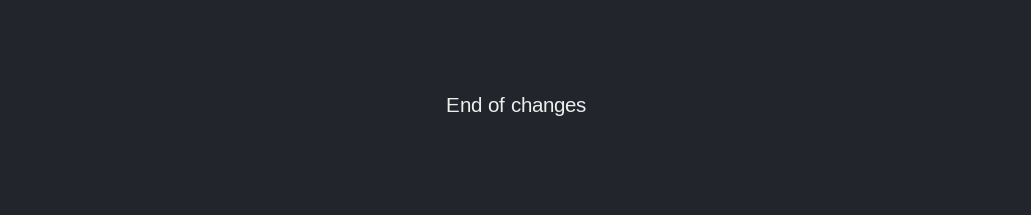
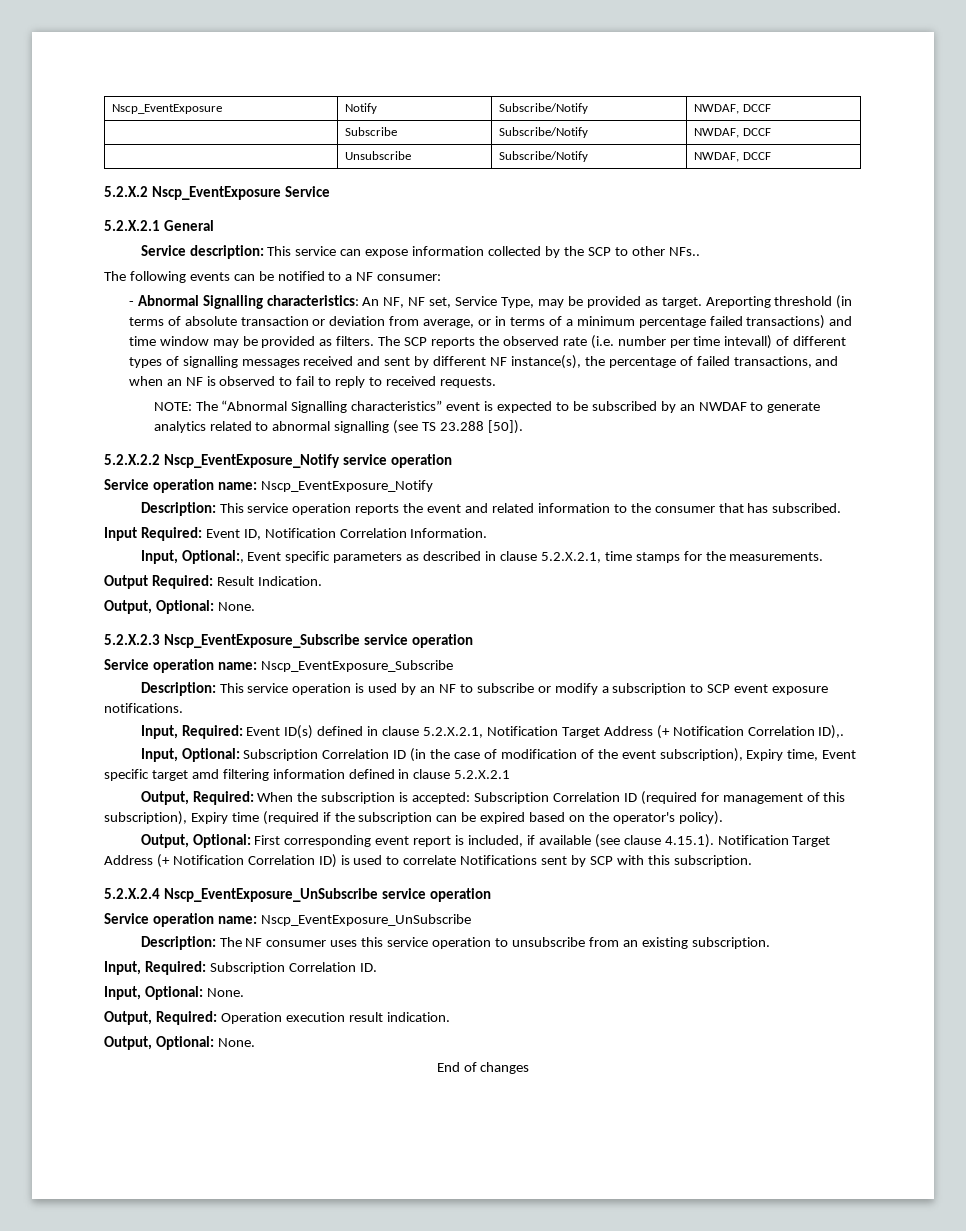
+ Nscp_EventExposure | Notify | Subscribe/Notify | NWDAF, DCCF
+ | Subscribe | Subscribe/Notify | NWDAF, DCCF
+ | Unsubscribe | Subscribe/Notify | NWDAF, DCCF
+ 5.2.X.2 Nscp_EventExposure Service
+ 5.2.X.2.1 General
+ Service description: This service can expose information collected by the SCP to other NFs..
+ The following events can be notified to a NF consumer:
+ - Abnormal Signalling characteristics: An NF, NF set, Service Type, may be provided as target. Areporting threshold (in terms of absolute transaction or deviation from average, or in terms of a minimum percentage failed transactions) and time window may be provided as filters. The SCP reports the observed rate (i.e. number per time intevall) of different types of signalling messages received and sent by different NF instance(s), the percentage of failed transactions, and when an NF is observed to fail to reply to received requests.
+ NOTE: The “Abnormal Signalling characteristics” event is expected to be subscribed by an NWDAF to generate analytics related to abnormal signalling (see TS 23.288 [50]).
+ 5.2.X.2.2 Nscp_EventExposure_Notify service operation
+ Service operation name: Nscp_EventExposure_Notify
+ Description: This service operation reports the event and related information to the consumer that has subscribed.
+ Input Required: Event ID, Notification Correlation Information.
+ Input, Optional:, Event specific parameters as described in clause 5.2.X.2.1, time stamps for the measurements.
+ Output Required: Result Indication.
+ Output, Optional: None.
+ 5.2.X.2.3 Nscp_EventExposure_Subscribe service operation
+ Service operation name: Nscp_EventExposure_Subscribe
+ Description: This service operation is used by an NF to subscribe or modify a subscription to SCP event exposure notifications.
+ Input, Required: Event ID(s) defined in clause 5.2.X.2.1, Notification Target Address (+ Notification Correlation ID),.
+ Input, Optional: Subscription Correlation ID (in the case of modification of the event subscription), Expiry time, Event specific target amd filtering information defined in clause 5.2.X.2.1
+ Output, Required: When the subscription is accepted: Subscription Correlation ID (required for management of this subscription), Expiry time (required if the subscription can be expired based on the operator's policy).
+ Output, Optional: First corresponding event report is included, if available (see clause 4.15.1). Notification Target Address (+ Notification Correlation ID) is used to correlate Notifications sent by SCP with this subscription.
+ 5.2.X.2.4 Nscp_EventExposure_UnSubscribe service operation
+ Service operation name: Nscp_EventExposure_UnSubscribe
+ Description: The NF consumer uses this service operation to unsubscribe from an existing subscription.
+ Input, Required: Subscription Correlation ID.
+ Input, Optional: None.
+ Output, Required: Operation execution result indication.
+ Output, Optional: None.

